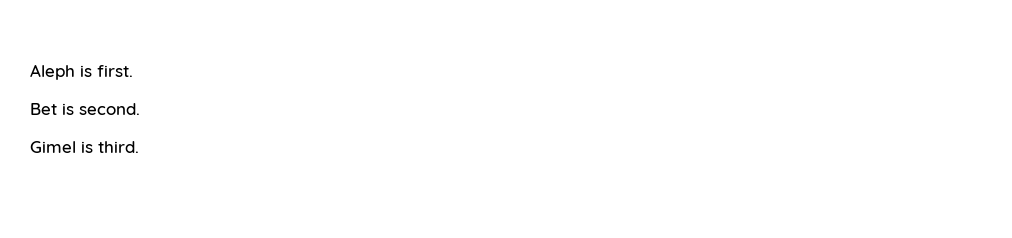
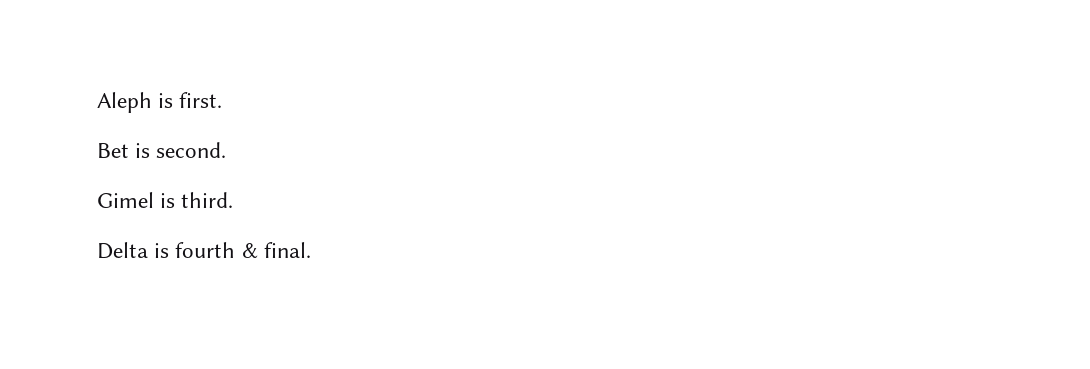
+ Delta is fourth & final.

